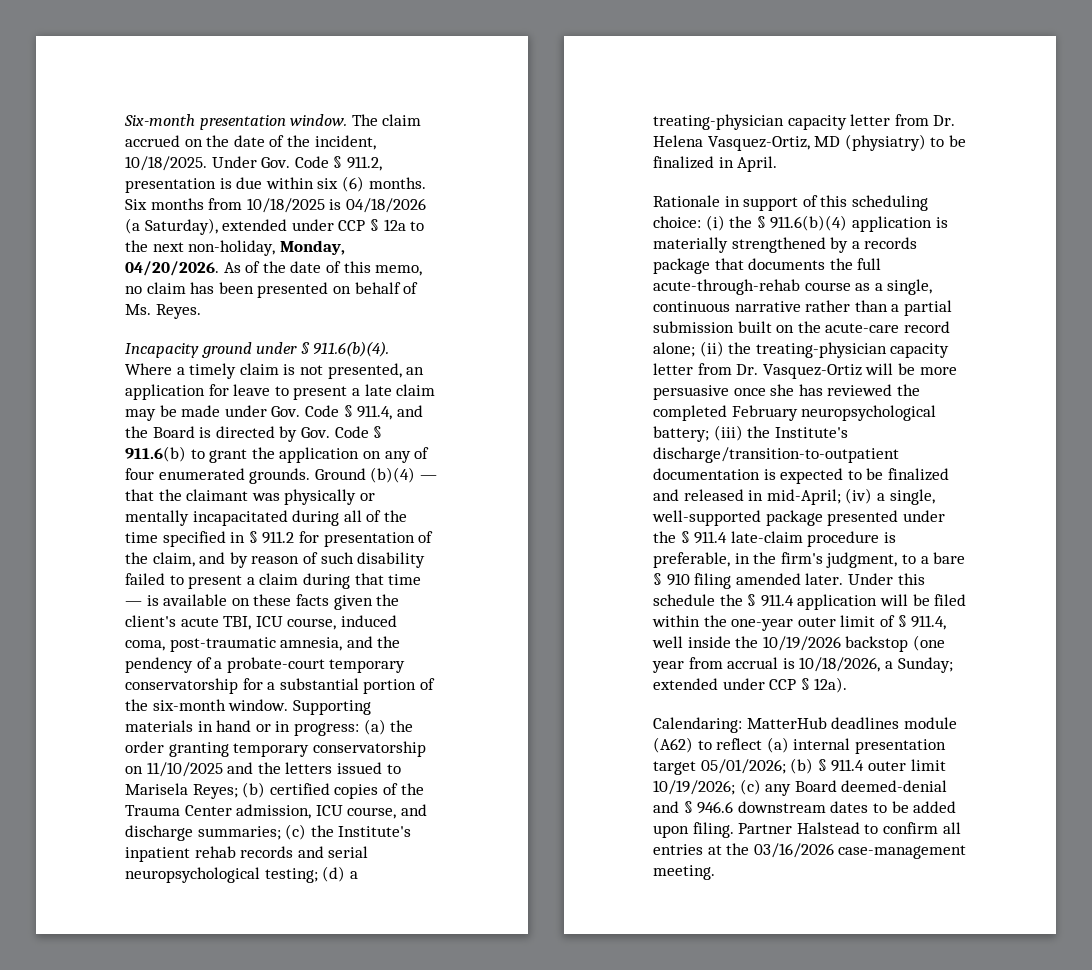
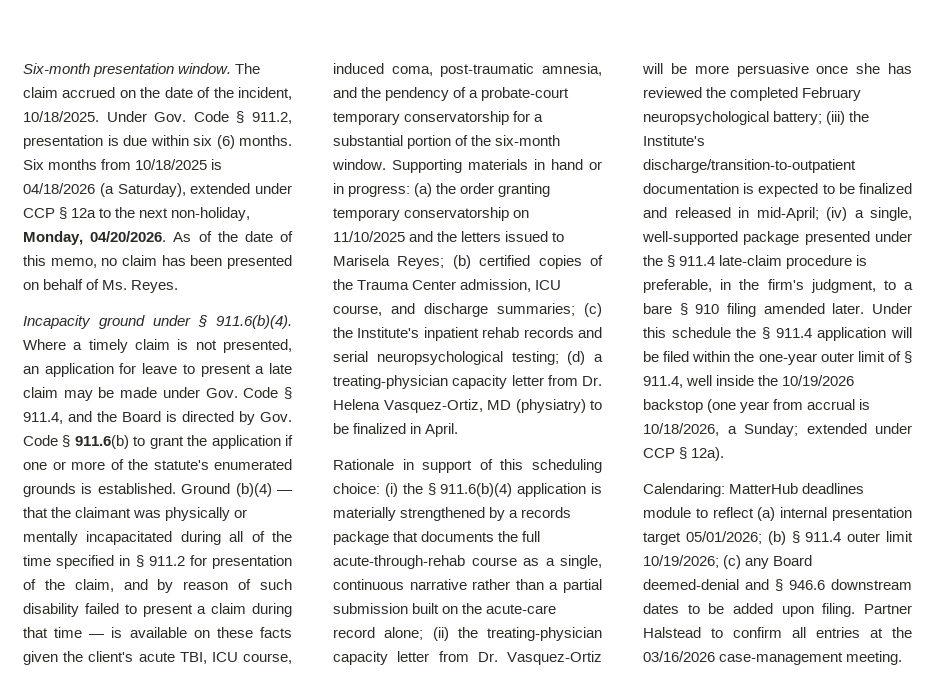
- Incapacity ground under § 911.6(b)(4). Where a timely claim is not presented, an application for leave to present a late claim may be made under Gov. Code § 911.4, and the Board is directed by Gov. Code § 911.6(b) to grant the application on any of four enumerated grounds.
+ Incapacity ground under § 911.6(b)(4). Where a timely claim is not presented, an application for leave to present a late claim may be made under Gov. Code § 911.4, and the Board is directed by Gov. Code § 911.6(b) to grant the application if one or more of the statute's enumerated grounds is established.
- Calendaring: MatterHub deadlines module (A62) to reflect (a) internal presentation target 05/01/2026; (b) § 911.4 outer limit 10/19/2026; (c) any Board deemed-denial and § 946.6 downstream dates to be added upon filing.
+ Calendaring: MatterHub deadlines module to reflect (a) internal presentation target 05/01/2026; (b) § 911.4 outer limit 10/19/2026; (c) any Board deemed-denial and § 946.6 downstream dates to be added upon filing.

